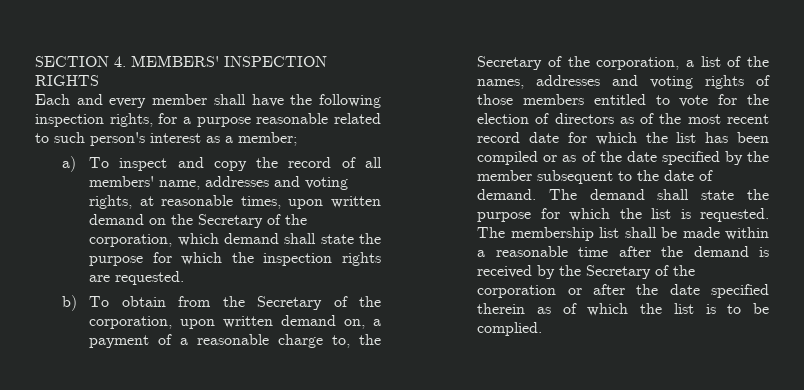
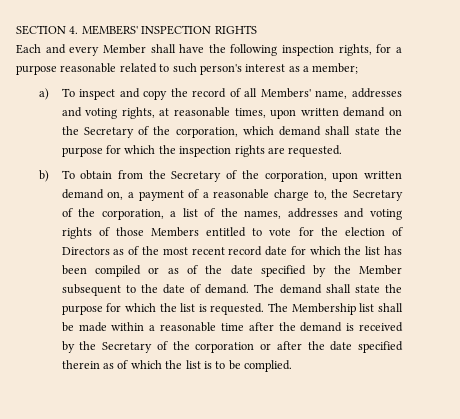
- Each and every member shall have the following inspection rights, for a purpose reasonable related to such person's interest as a member;
+ Each and every Member shall have the following inspection rights, for a purpose reasonable related to such person's interest as a member;
- a) To inspect and copy the record of all members' name, addresses and voting rights, at reasonable times, upon written demand on the Secretary of the corporation, which demand shall state the purpose for which the inspection rights are requested.
+ a) To inspect and copy the record of all Members' name, addresses and voting rights, at reasonable times, upon written demand on the Secretary of the corporation, which demand shall state the purpose for which the inspection rights are requested.
- b) To obtain from the Secretary of the corporation, upon written demand on, a payment of a reasonable charge to, the Secretary of the corporation, a list of the names, addresses and voting rights of those members entitled to vote for the election of directors as of the most recent record date for which the list has been compiled or as of the date specified by the member subsequent to the date of demand.
+ b) To obtain from the Secretary of the corporation, upon written demand on, a payment of a reasonable charge to, the Secretary of the corporation, a list of the names, addresses and voting rights of those Members entitled to vote for the election of Directors as of the most recent record date for which the list has been compiled or as of the date specified by the Member subsequent to the date of demand.
- The membership list shall be made within a reasonable time after the demand is received by the Secretary of the corporation or after the date specified therein as of which the list is to be complied.
+ The Membership list shall be made within a reasonable time after the demand is received by the Secretary of the corporation or after the date specified therein as of which the list is to be complied.

